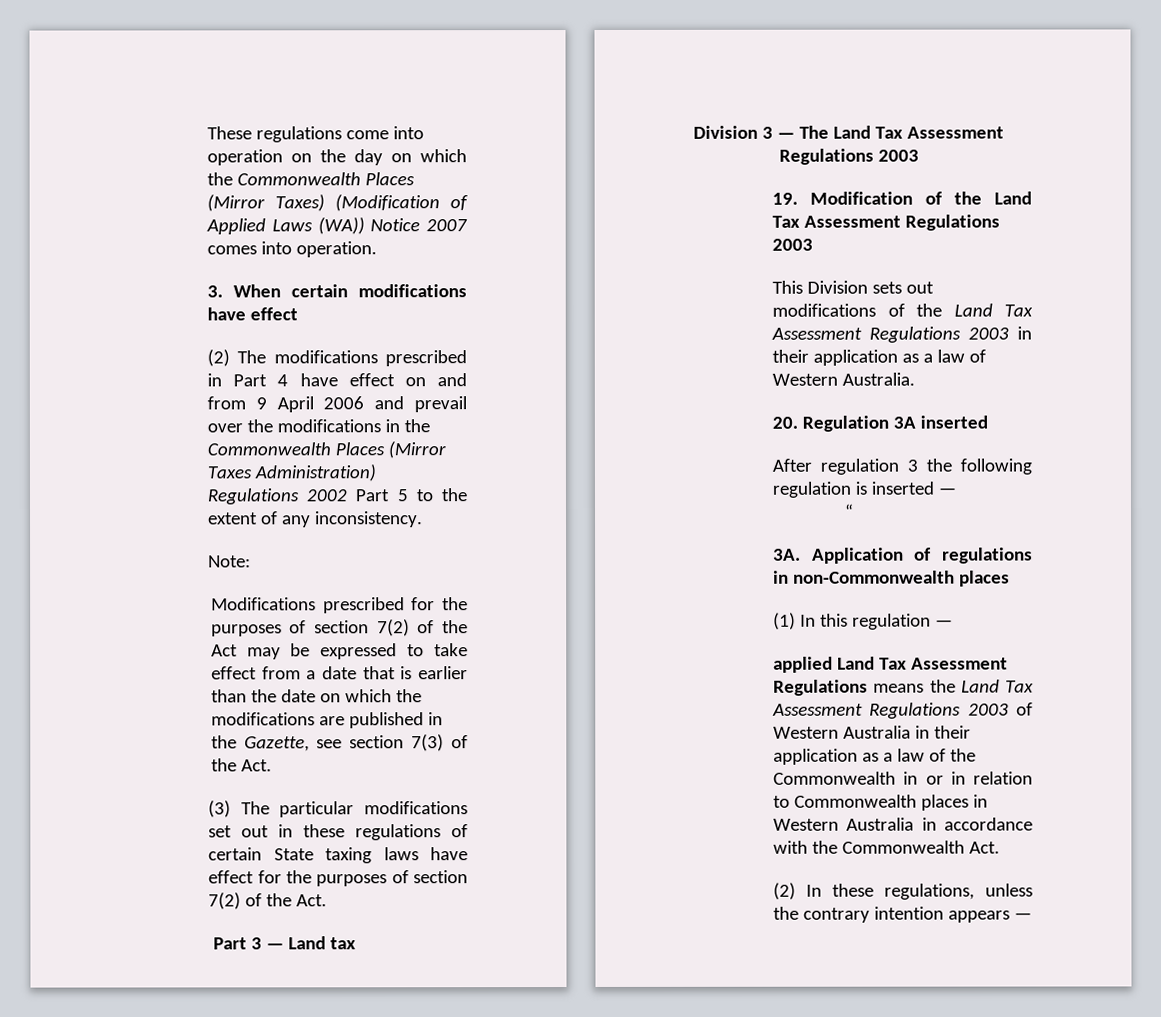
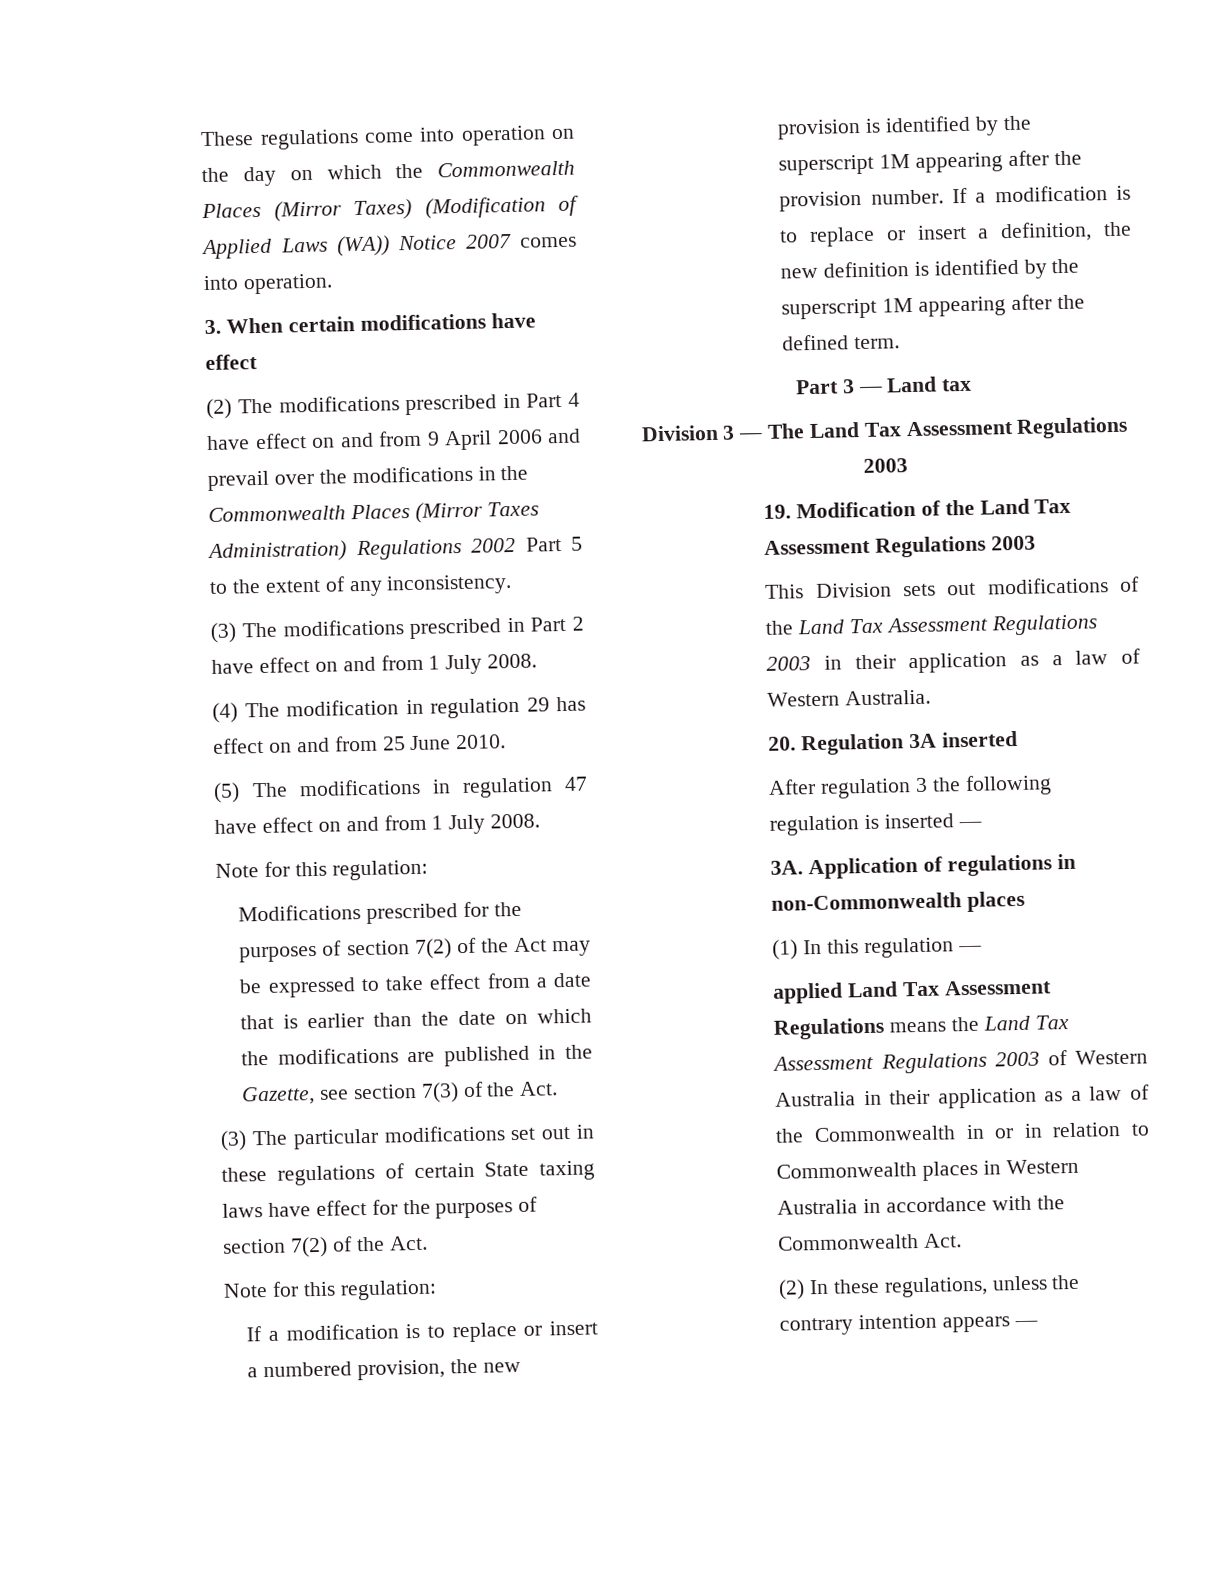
- Note:
+ (3) The modifications prescribed in Part 2 have effect on and from 1 July 2008.
+ (4) The modification in regulation 29 has effect on and from 25 June 2010.
+ (5) The modifications in regulation 47 have effect on and from 1 July 2008.
+ Note for this regulation:
  (3) The particular modifications set out in these regulations of certain State taxing laws have effect for the purposes of section 7(2) of the Act.
+ Note for this regulation:
+ If a modification is to replace or insert a numbered provision, the new provision is identified by the superscript 1M appearing after the provision number. If a modification is to replace or insert a definition, the new definition is identified by the superscript 1M appearing after the defined term.
- “

